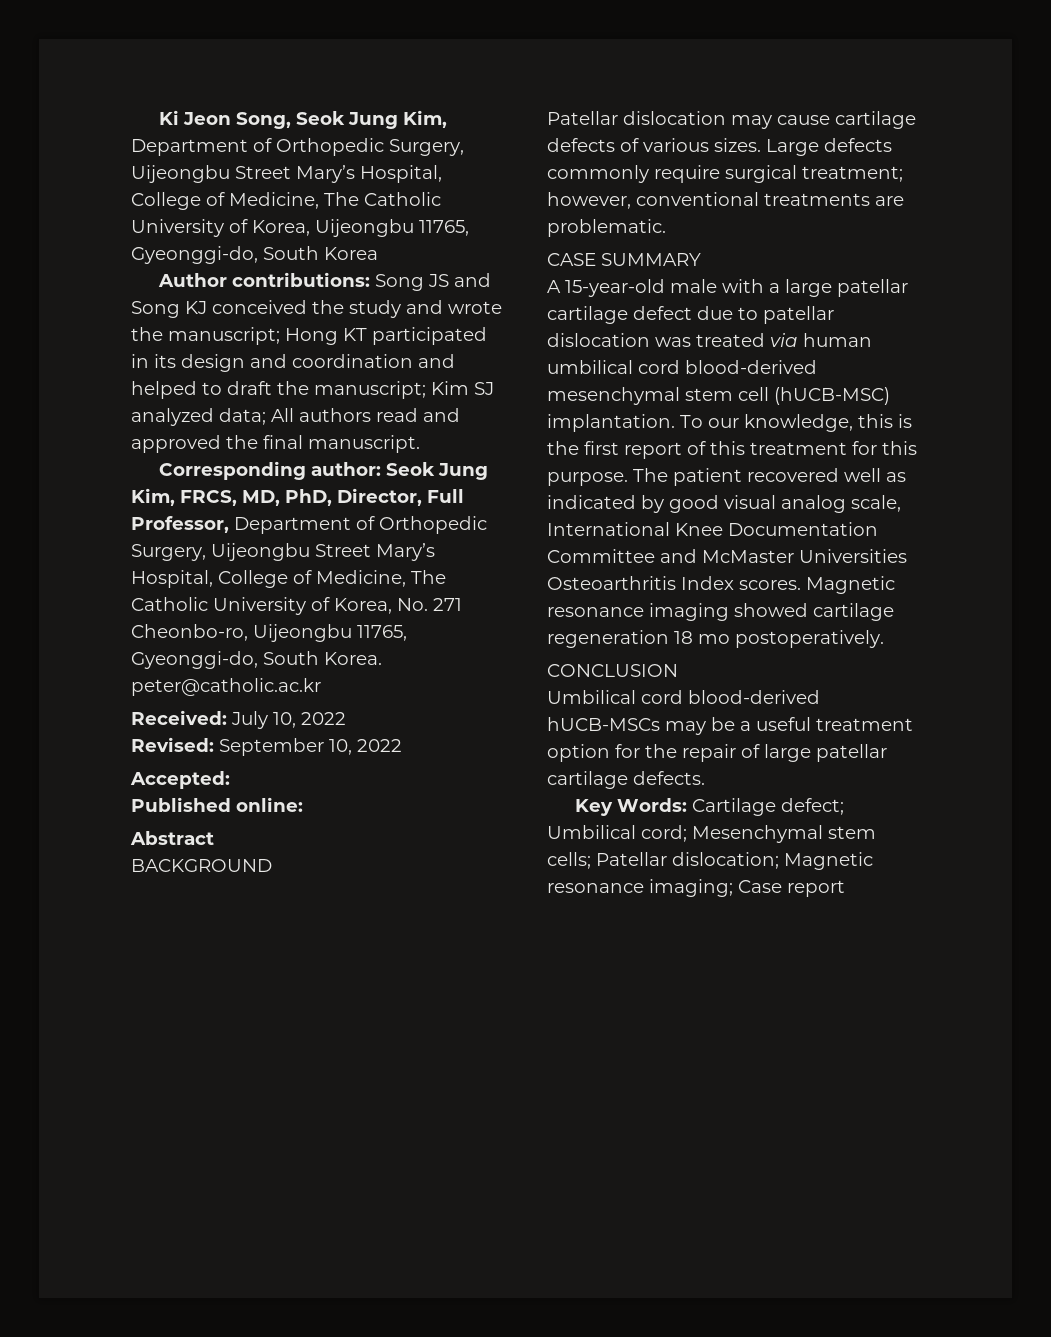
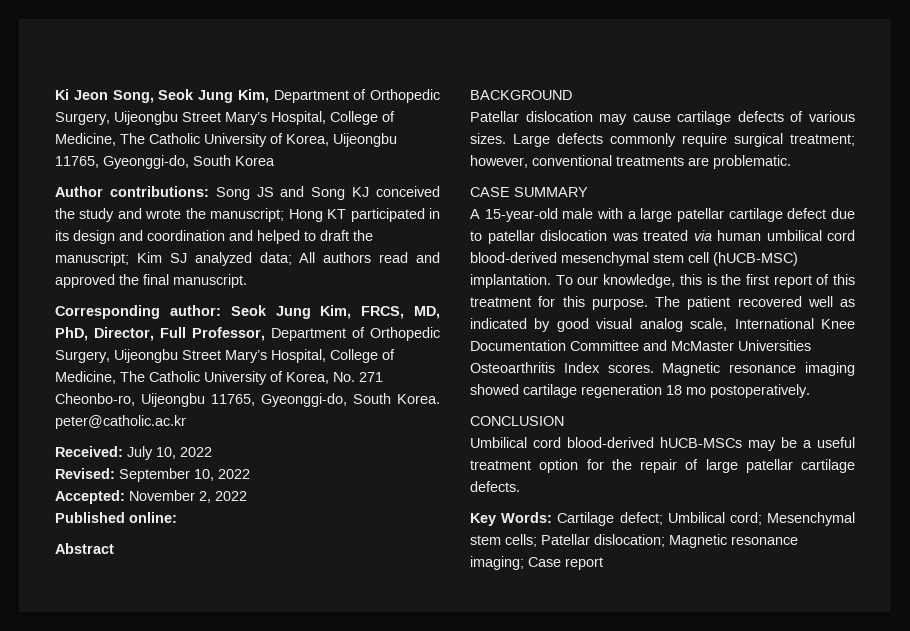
- Accepted:
+ Accepted: November 2, 2022

